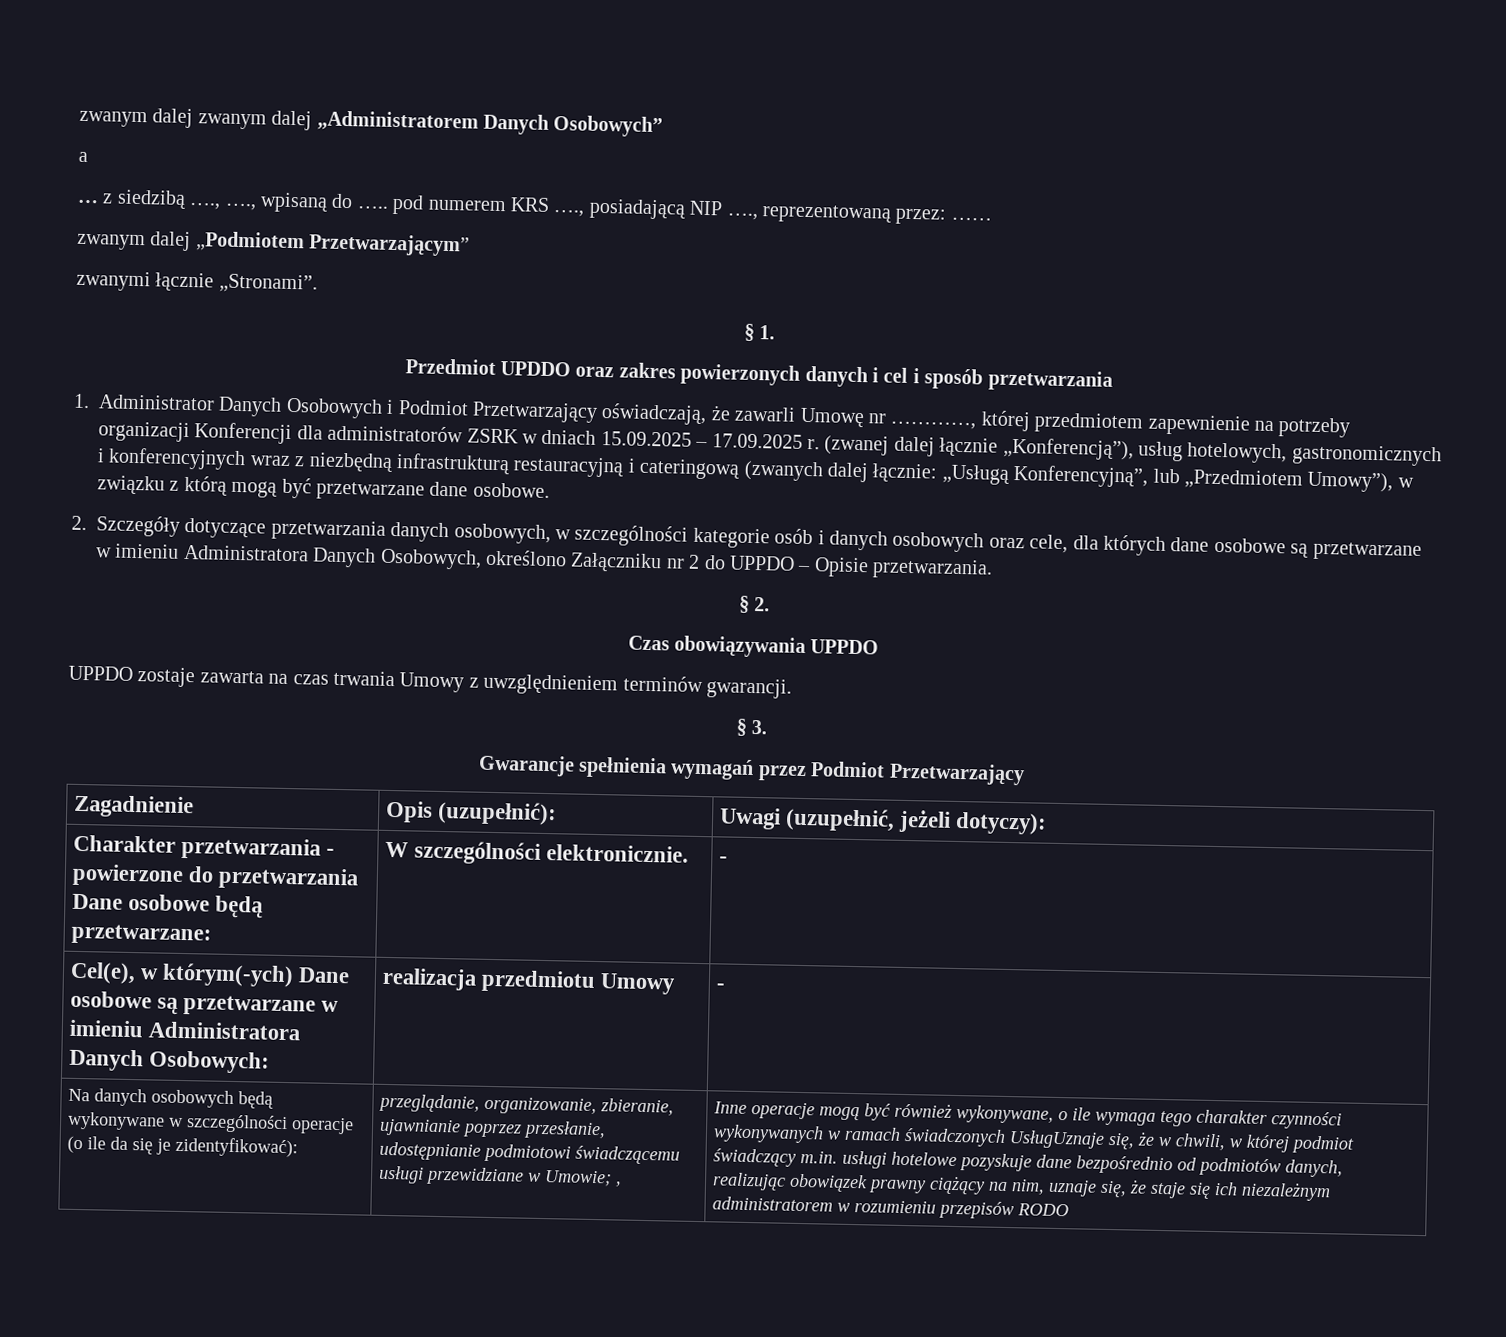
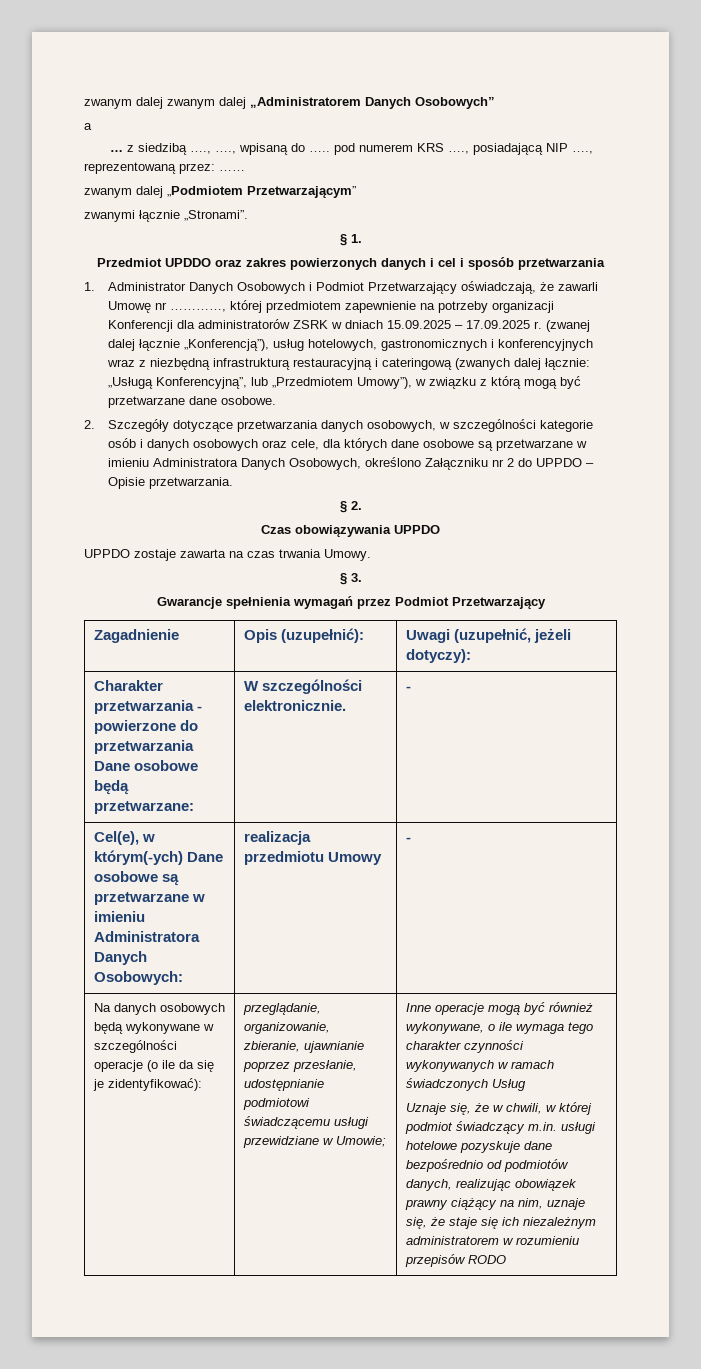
- UPPDO zostaje zawarta na czas trwania Umowy z uwzględnieniem terminów gwarancji.
+ UPPDO zostaje zawarta na czas trwania Umowy.
- przeglądanie, organizowanie, zbieranie, ujawnianie poprzez przesłanie, udostępnianie podmiotowi świadczącemu usługi przewidziane w Umowie; ,
+ przeglądanie, organizowanie, zbieranie, ujawnianie poprzez przesłanie, udostępnianie podmiotowi świadczącemu usługi przewidziane w Umowie;
- Inne operacje mogą być również wykonywane, o ile wymaga tego charakter czynności wykonywanych w ramach świadczonych UsługUznaje się, że w chwili, w której podmiot świadczący m.in. usługi hotelowe pozyskuje dane bezpośrednio od podmiotów danych, realizując obowiązek prawny ciążący na nim, uznaje się, że staje się ich niezależnym administratorem w rozumieniu przepisów RODO
+ Inne operacje mogą być również wykonywane, o ile wymaga tego charakter czynności wykonywanych w ramach świadczonych Usług
+ Uznaje się, że w chwili, w której podmiot świadczący m.in. usługi hotelowe pozyskuje dane bezpośrednio od podmiotów danych, realizując obowiązek prawny ciążący na nim, uznaje się, że staje się ich niezależnym administratorem w rozumieniu przepisów RODO

